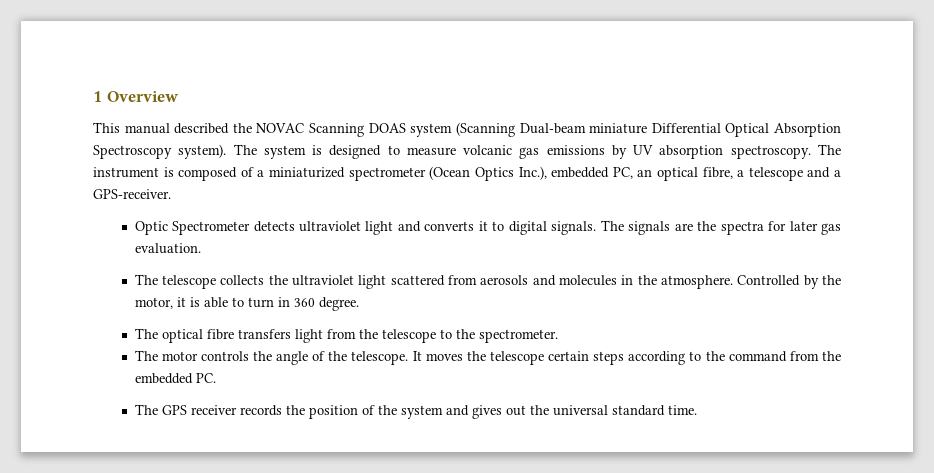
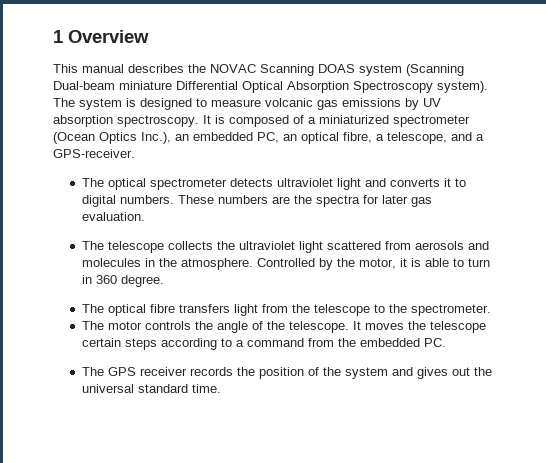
- This manual described the NOVAC Scanning DOAS system (Scanning Dual-beam miniature Differential Optical Absorption Spectroscopy system).
+ This manual describes the NOVAC Scanning DOAS system (Scanning Dual-beam miniature Differential Optical Absorption Spectroscopy system).
- The instrument is composed of a miniaturized spectrometer (Ocean Optics Inc.), embedded PC, an optical fibre, a telescope and a GPS-receiver.
+ It is composed of a miniaturized spectrometer (Ocean Optics Inc.), an embedded PC, an optical fibre, a telescope, and a GPS-receiver.
- Optic Spectrometer detects ultraviolet light and converts it to digital signals. The signals are the spectra for later gas evaluation.
+ The optical spectrometer detects ultraviolet light and converts it to digital numbers. These numbers are the spectra for later gas evaluation.
- It moves the telescope certain steps according to the command from the embedded PC.
+ It moves the telescope certain steps according to a command from the embedded PC.

